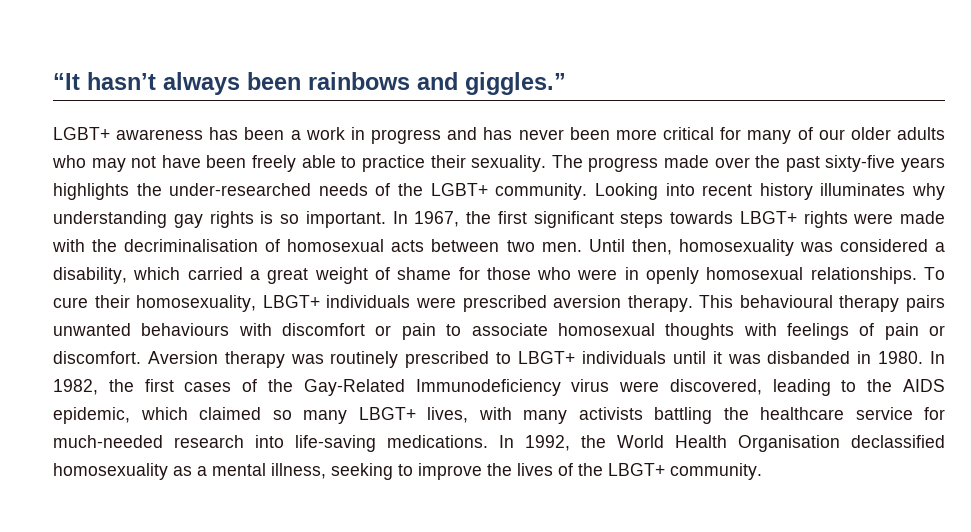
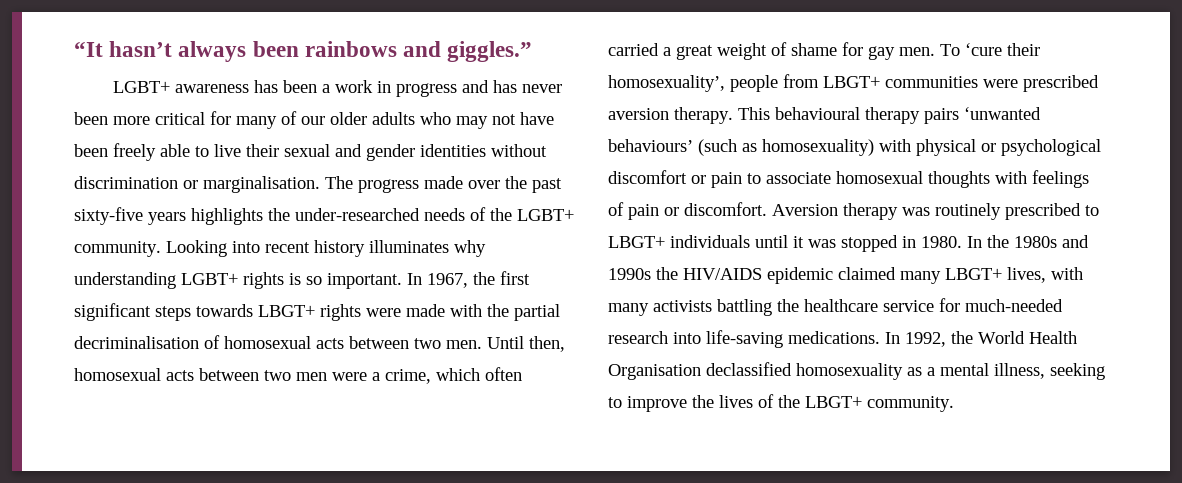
- LGBT+ awareness has been a work in progress and has never been more critical for many of our older adults who may not have been freely able to practice their sexuality.
+ LGBT+ awareness has been a work in progress and has never been more critical for many of our older adults who may not have been freely able to live their sexual and gender identities without discrimination or marginalisation.
- Looking into recent history illuminates why understanding gay rights is so important.
+ Looking into recent history illuminates why understanding LGBT+ rights is so important.
- In 1967, the first significant steps towards LBGT+ rights were made with the decriminalisation of homosexual acts between two men.
+ In 1967, the first significant steps towards LBGT+ rights were made with the partial decriminalisation of homosexual acts between two men.
- Until then, homosexuality was considered a disability, which carried a great weight of shame for those who were in openly homosexual relationships. To cure their homosexuality, LBGT+ individuals were prescribed aversion therapy.
+ Until then, homosexual acts between two men were a crime, which often carried a great weight of shame for gay men. To ‘cure their homosexuality’, people from LBGT+ communities were prescribed aversion therapy.
- This behavioural therapy pairs unwanted behaviours with discomfort or pain to associate homosexual thoughts with feelings of pain or discomfort.
+ This behavioural therapy pairs ‘unwanted behaviours’ (such as homosexuality) with physical or psychological discomfort or pain to associate homosexual thoughts with feelings of pain or discomfort.
- Aversion therapy was routinely prescribed to LBGT+ individuals until it was disbanded in 1980.
+ Aversion therapy was routinely prescribed to LBGT+ individuals until it was stopped in 1980.
- In 1982, the first cases of the Gay-Related Immunodeficiency virus were discovered, leading to the AIDS epidemic, which claimed so many LBGT+ lives, with many activists battling the healthcare service for much-needed research into life-saving medications.
+ In the 1980s and 1990s the HIV/AIDS epidemic claimed many LBGT+ lives, with many activists battling the healthcare service for much-needed research into life-saving medications.

